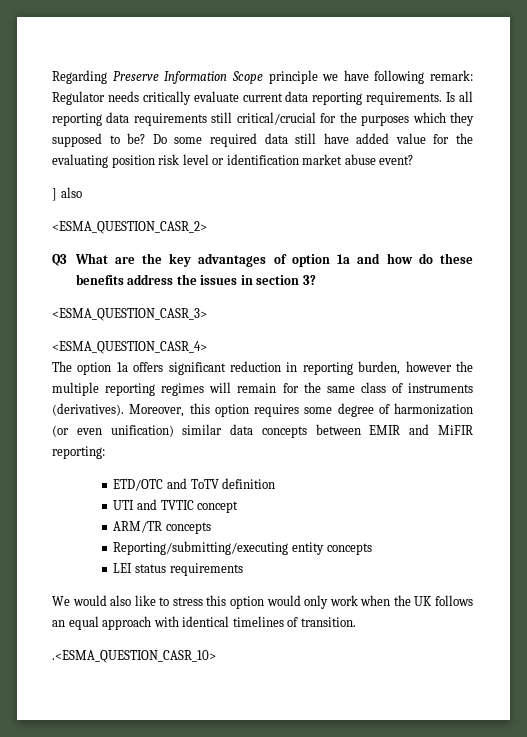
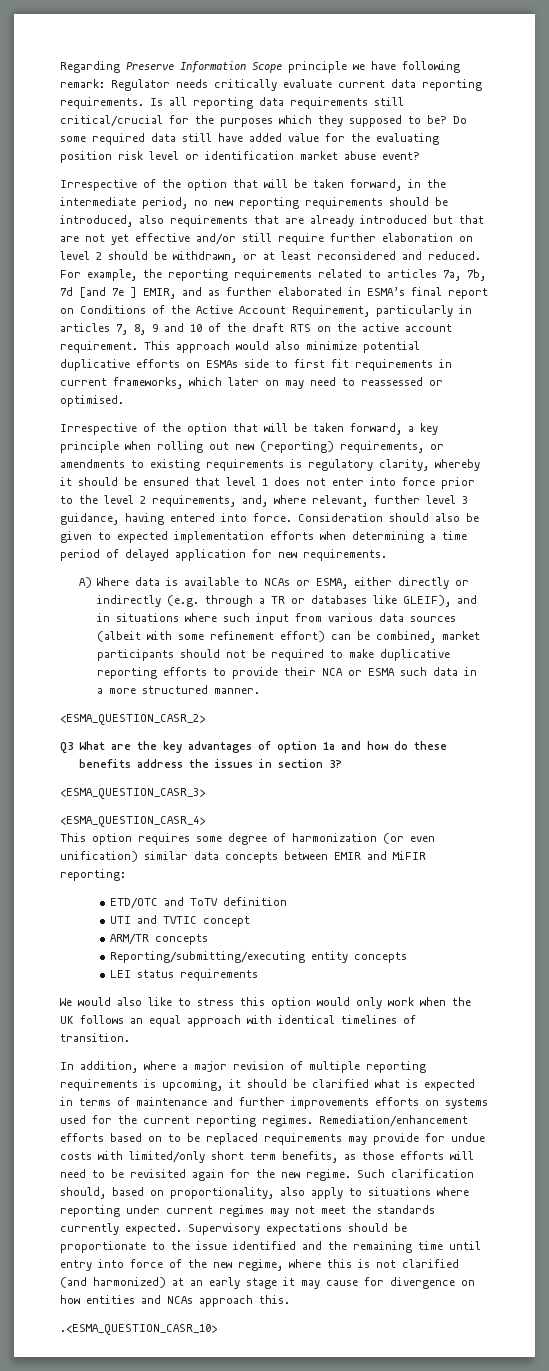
- ] also
+ Irrespective of the option that will be taken forward, in the intermediate period, no new reporting requirements should be introduced, also requirements that are already introduced but that are not yet effective and/or still require further elaboration on level 2 should be withdrawn, or at least reconsidered and reduced. For example, the reporting requirements related to articles 7a, 7b, 7d [and 7e ] EMIR, and as further elaborated in ESMA’s final report on Conditions of the Active Account Requirement, particularly in articles 7, 8, 9 and 10 of the draft RTS on the active account requirement. This approach would also minimize potential duplicative efforts on ESMAs side to first fit requirements in current frameworks, which later on may need to reassessed or optimised.
+ Irrespective of the option that will be taken forward, a key principle when rolling out new (reporting) requirements, or amendments to existing requirements is regulatory clarity, whereby it should be ensured that level 1 does not enter into force prior to the level 2 requirements, and, where relevant, further level 3 guidance, having entered into force. Consideration should also be given to expected implementation efforts when determining a time period of delayed application for new requirements.
+ A) Where data is available to NCAs or ESMA, either directly or indirectly (e.g. through a TR or databases like GLEIF), and in situations where such input from various data sources (albeit with some refinement effort) can be combined, market participants should not be required to make duplicative reporting efforts to provide their NCA or ESMA such data in a more structured manner.
- The option 1a offers significant reduction in reporting burden, however the multiple reporting regimes will remain for the same class of instruments (derivatives). Moreover, this option requires some degree of harmonization (or even unification) similar data concepts between EMIR and MiFIR reporting:
+ This option requires some degree of harmonization (or even unification) similar data concepts between EMIR and MiFIR reporting:
+ In addition, where a major revision of multiple reporting requirements is upcoming, it should be clarified what is expected in terms of maintenance and further improvements efforts on systems used for the current reporting regimes. Remediation/enhancement efforts based on to be replaced requirements may provide for undue costs with limited/only short term benefits, as those efforts will need to be revisited again for the new regime. Such clarification should, based on proportionality, also apply to situations where reporting under current regimes may not meet the standards currently expected. Supervisory expectations should be proportionate to the issue identified and the remaining time until entry into force of the new regime, where this is not clarified (and harmonized) at an early stage it may cause for divergence on how entities and NCAs approach this.

